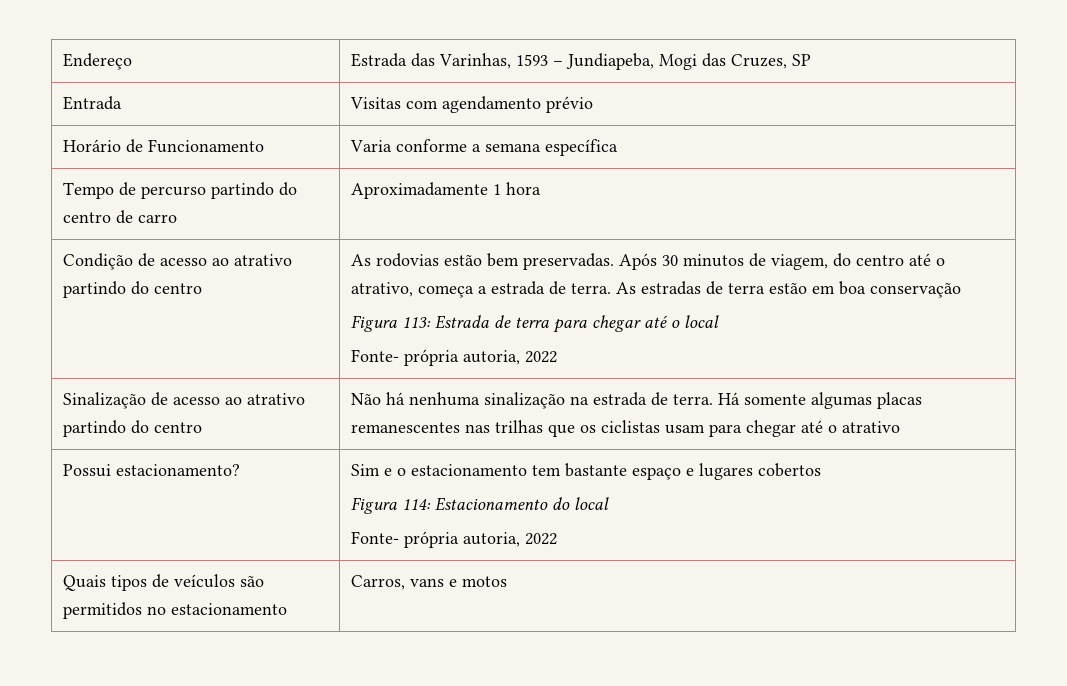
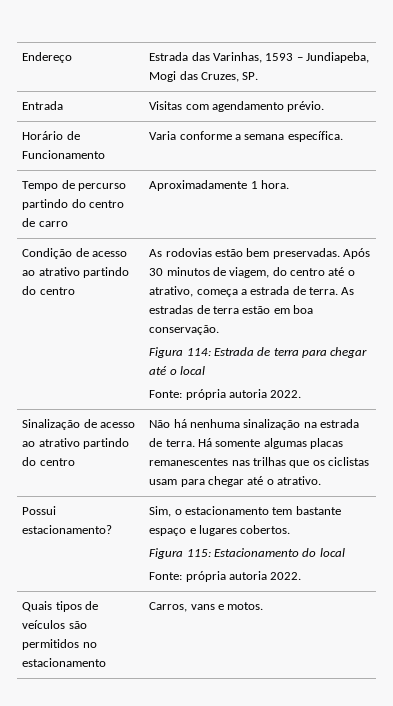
- Endereço | Estrada das Varinhas, 1593 – Jundiapeba, Mogi das Cruzes, SP
+ Endereço | Estrada das Varinhas, 1593 – Jundiapeba, Mogi das Cruzes, SP.
- Entrada | Visitas com agendamento prévio
+ Entrada | Visitas com agendamento prévio.
- Horário de Funcionamento | Varia conforme a semana específica
+ Horário de Funcionamento | Varia conforme a semana específica.
- Tempo de percurso partindo do centro de carro | Aproximadamente 1 hora
+ Tempo de percurso partindo do centro de carro | Aproximadamente 1 hora.
- As estradas de terra estão em boa conservação
- Figura 113: Estrada de terra para chegar até o local
- Fonte- própria autoria, 2022
+ As estradas de terra estão em boa conservação.
+ Figura 114: Estrada de terra para chegar até o local
+ Fonte: própria autoria 2022.
- Sinalização de acesso ao atrativo partindo do centro | Não há nenhuma sinalização na estrada de terra. Há somente algumas placas remanescentes nas trilhas que os ciclistas usam para chegar até o atrativo
+ Sinalização de acesso ao atrativo partindo do centro | Não há nenhuma sinalização na estrada de terra. Há somente algumas placas remanescentes nas trilhas que os ciclistas usam para chegar até o atrativo.
- Possui estacionamento? | Sim e o estacionamento tem bastante espaço e lugares cobertos
- Figura 114: Estacionamento do local
- Fonte- própria autoria, 2022
+ Possui estacionamento? | Sim, o estacionamento tem bastante espaço e lugares cobertos.
+ Figura 115: Estacionamento do local
+ Fonte: própria autoria 2022.
- Quais tipos de veículos são permitidos no estacionamento | Carros, vans e motos
+ Quais tipos de veículos são permitidos no estacionamento | Carros, vans e motos.

